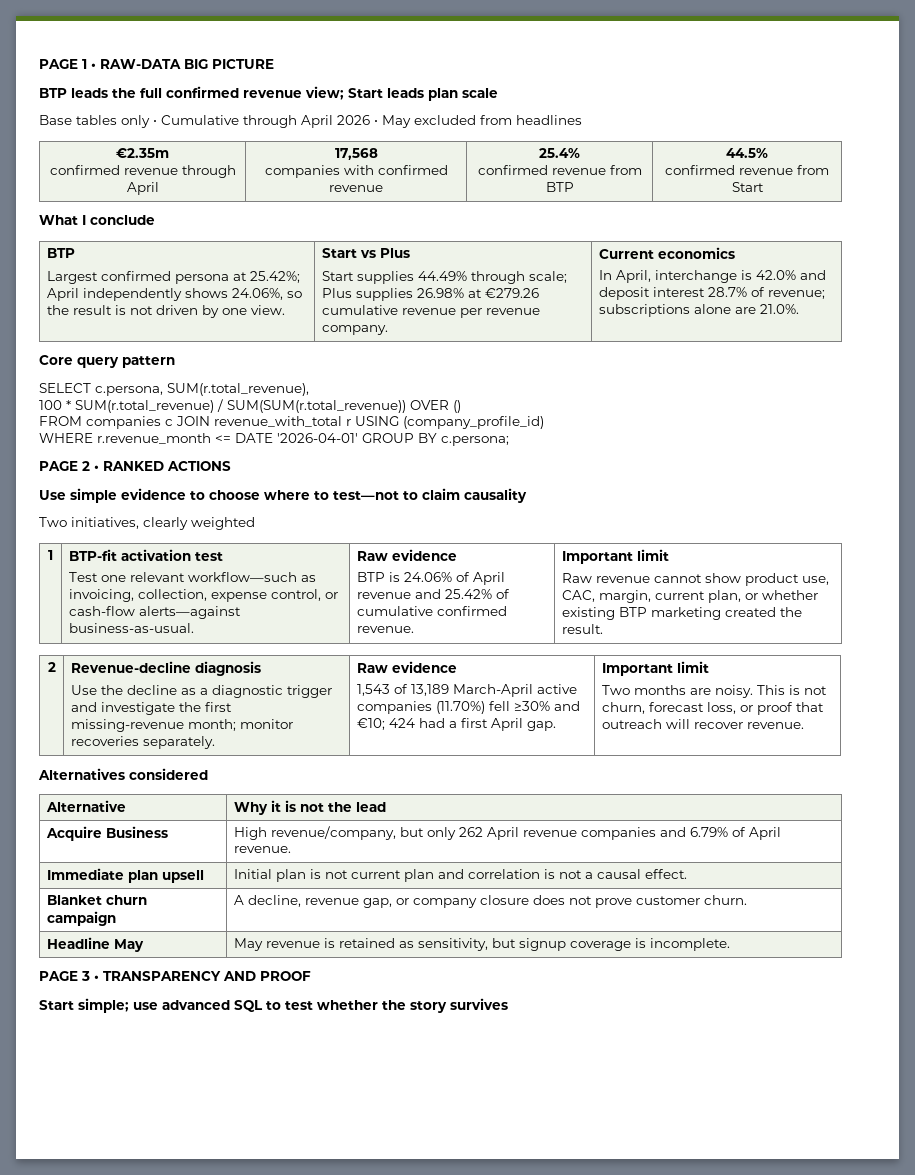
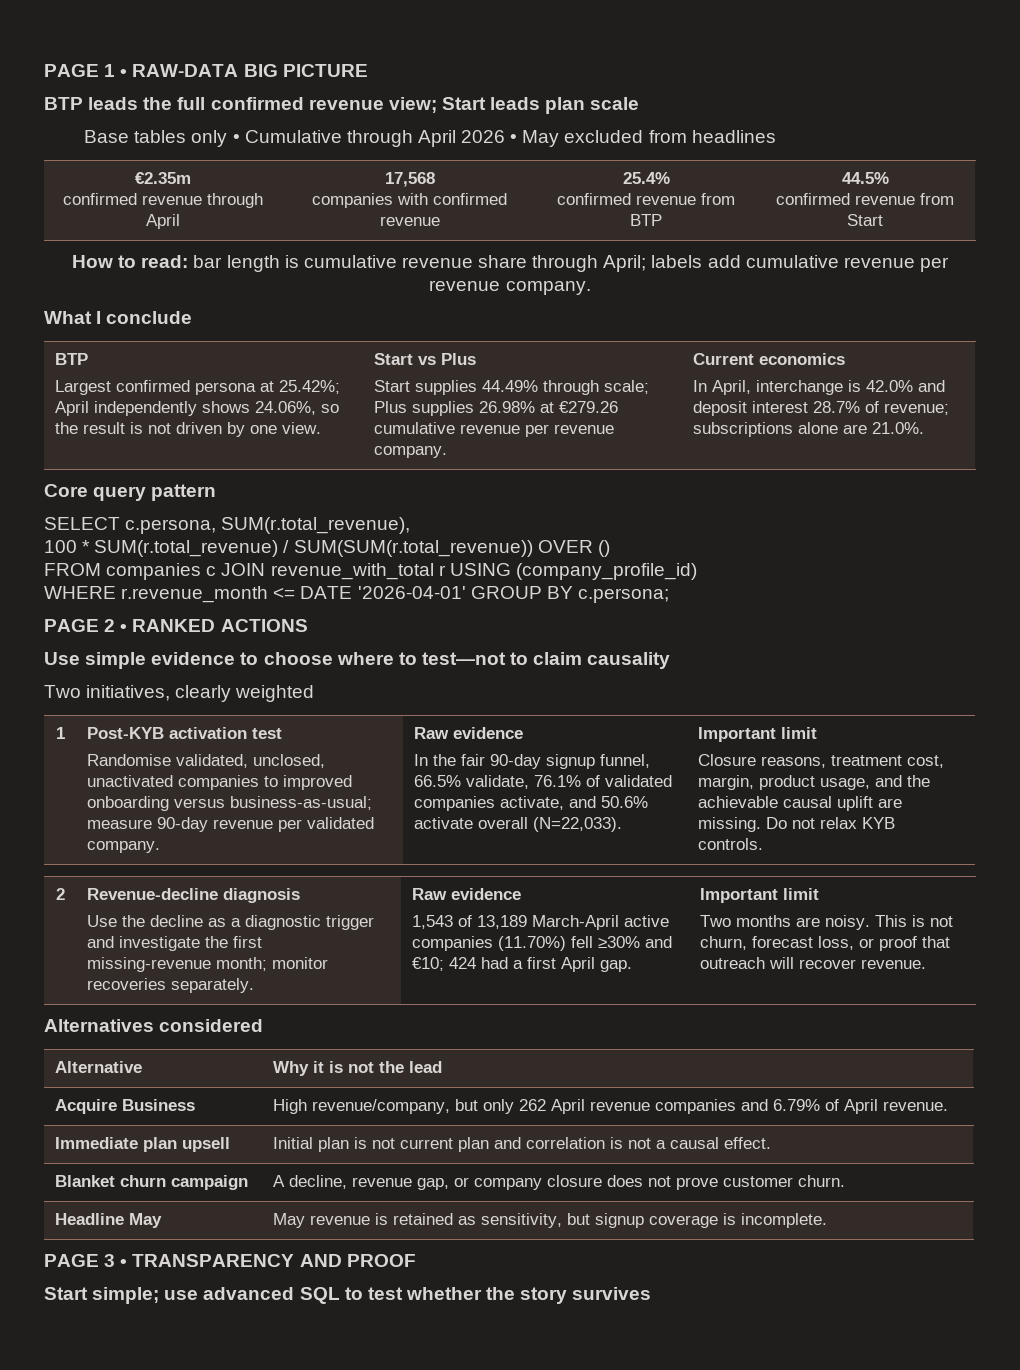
+ How to read: bar length is cumulative revenue share through April; labels add cumulative revenue per revenue company.
- BTP-fit activation test
+ Post-KYB activation test
- Test one relevant workflow—such as invoicing, collection, expense control, or cash-flow alerts—against business-as-usual. | Raw evidence
- BTP is 24.06% of April revenue and 25.42% of cumulative confirmed revenue. | Important limit
- Raw revenue cannot show product use, CAC, margin, current plan, or whether existing BTP marketing created the result.
+ Randomise validated, unclosed, unactivated companies to improved onboarding versus business-as-usual; measure 90-day revenue per validated company. | Raw evidence
+ In the fair 90-day signup funnel, 66.5% validate, 76.1% of validated companies activate, and 50.6% activate overall (N=22,033). | Important limit
+ Closure reasons, treatment cost, margin, product usage, and the achievable causal uplift are missing. Do not relax KYB controls.

